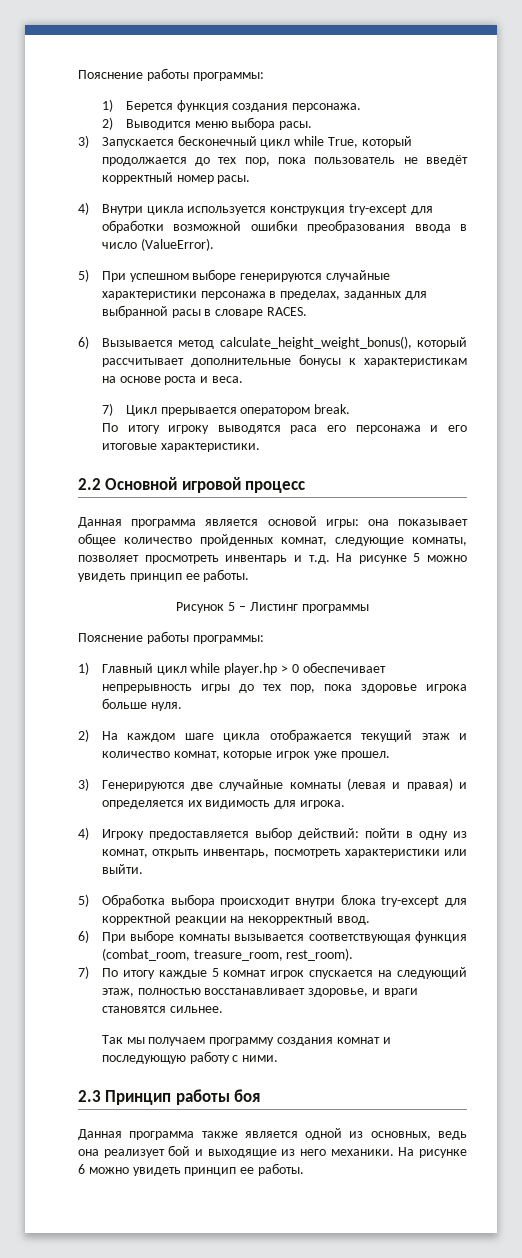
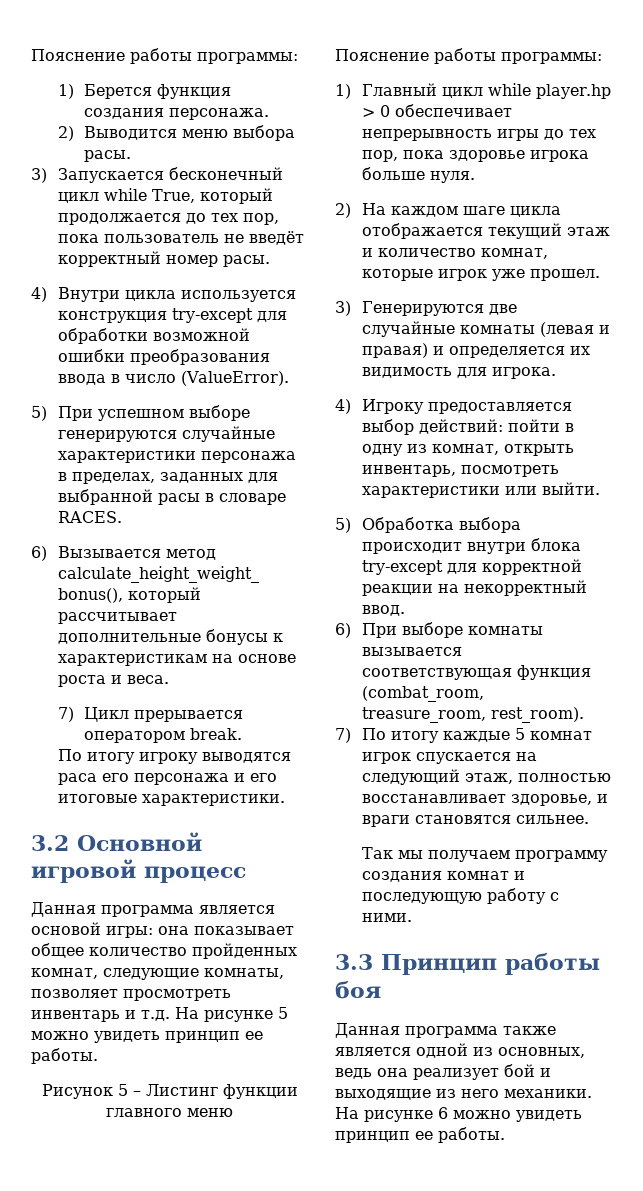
- 2.2 Основной игровой процесс
+ 3.2 Основной игровой процесс
- Рисунок 5 – Листинг программы
+ Рисунок 5 – Листинг функции главного меню
- 2.3 Принцип работы боя
+ 3.3 Принцип работы боя

